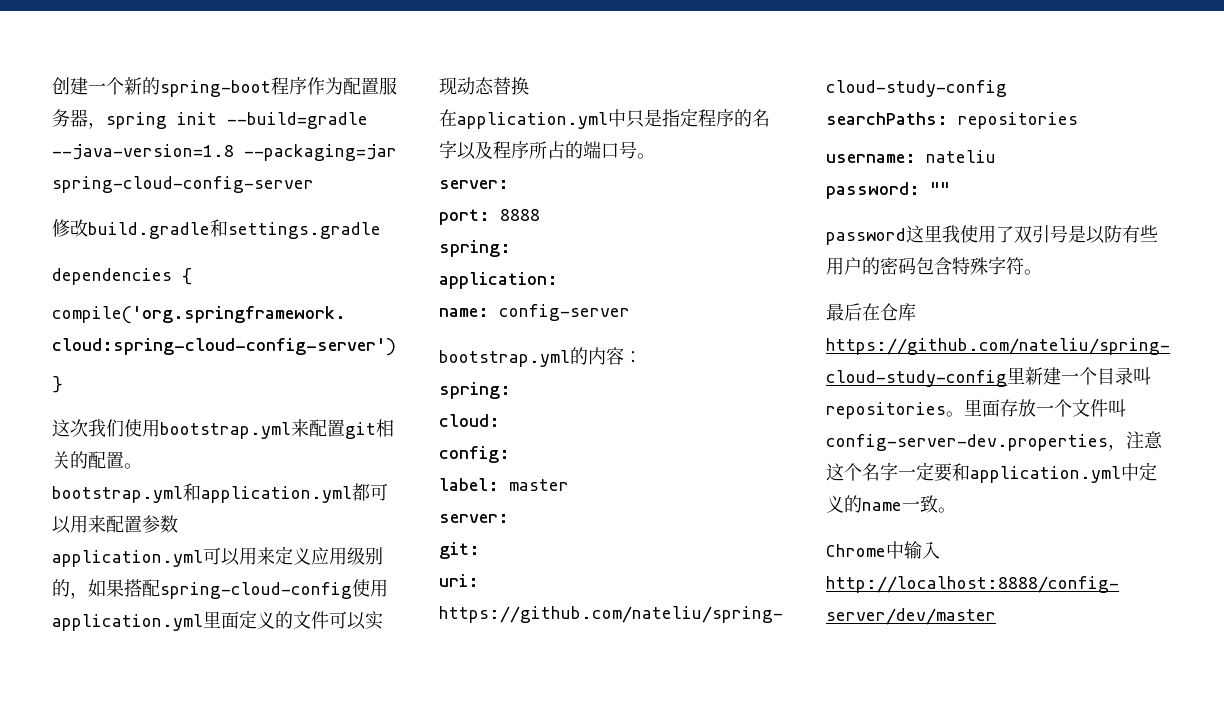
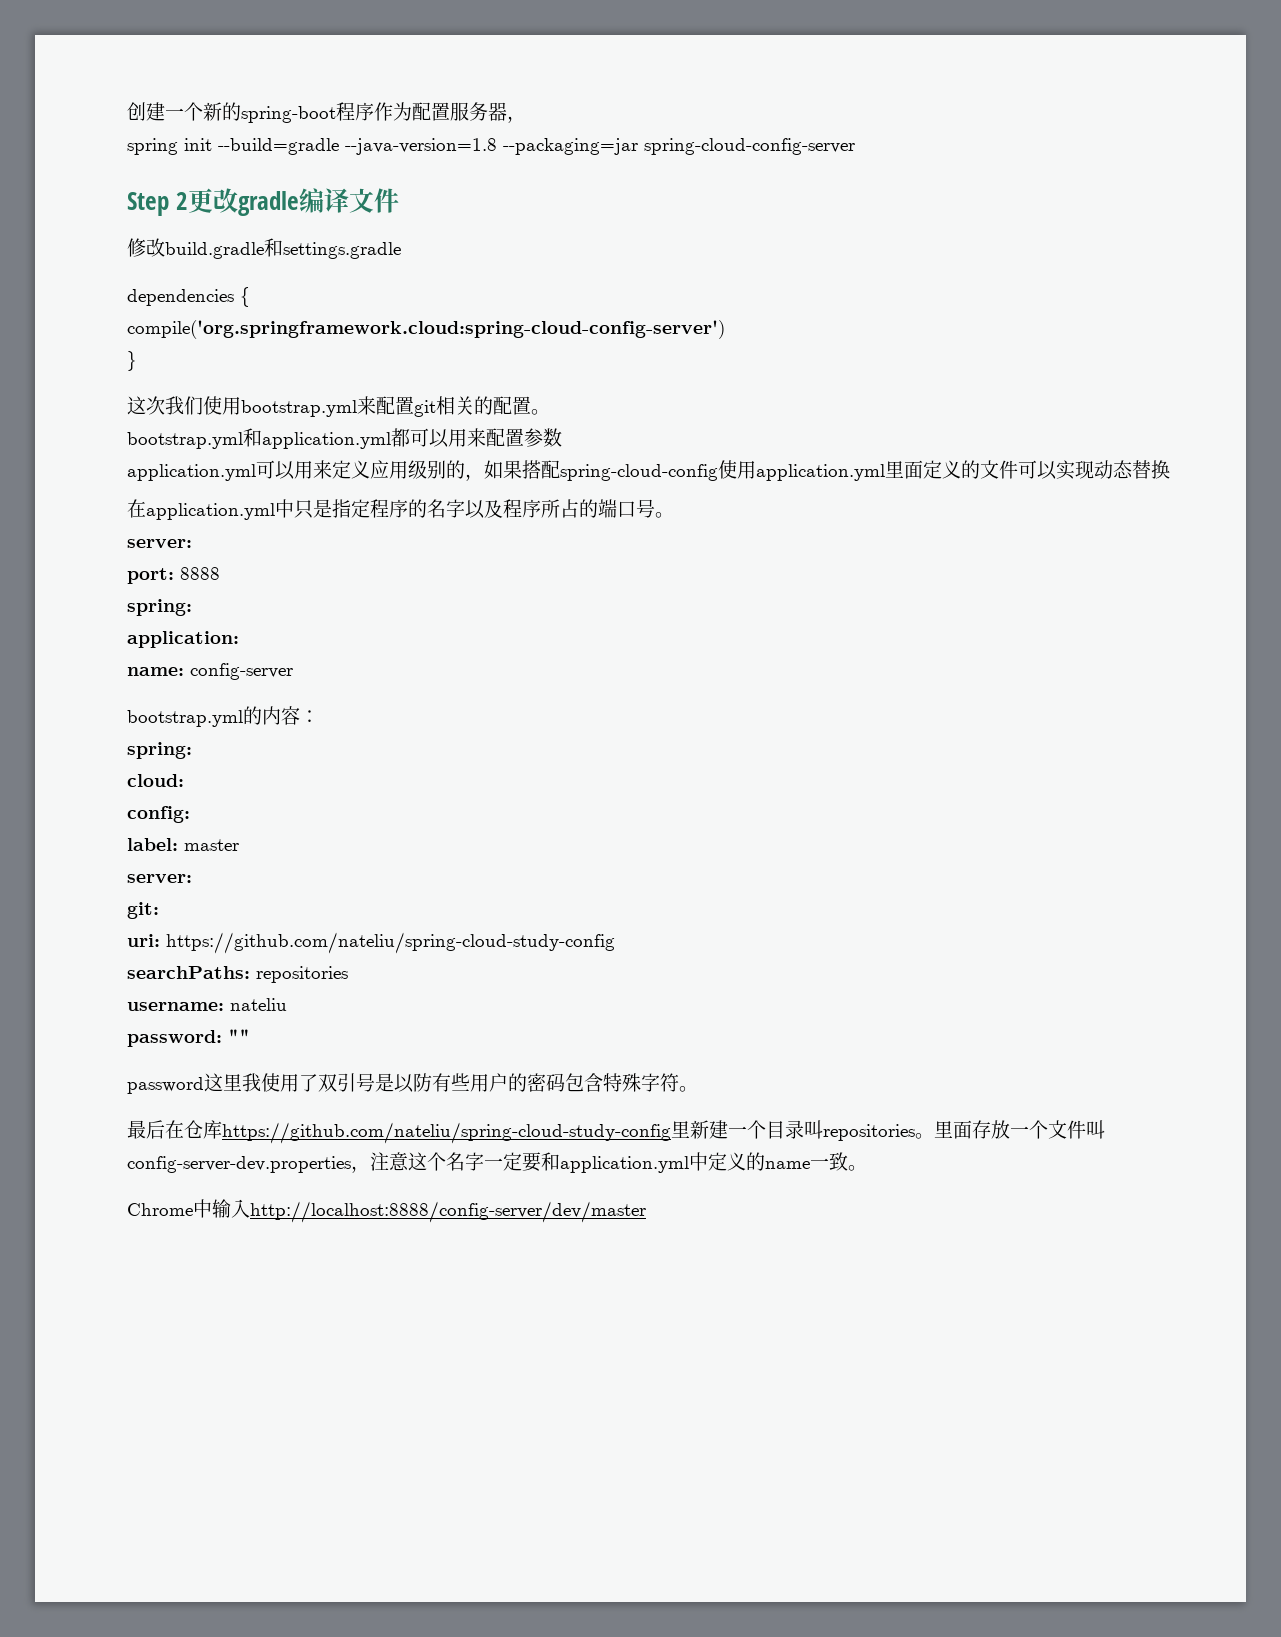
- 创建一个新的spring-boot程序作为配置服务器，spring init --build=gradle --java-version=1.8 --packaging=jar spring-cloud-config-server
+ 创建一个新的spring-boot程序作为配置服务器，
+ spring init --build=gradle --java-version=1.8 --packaging=jar spring-cloud-config-server
+ Step 2更改gradle编译文件

